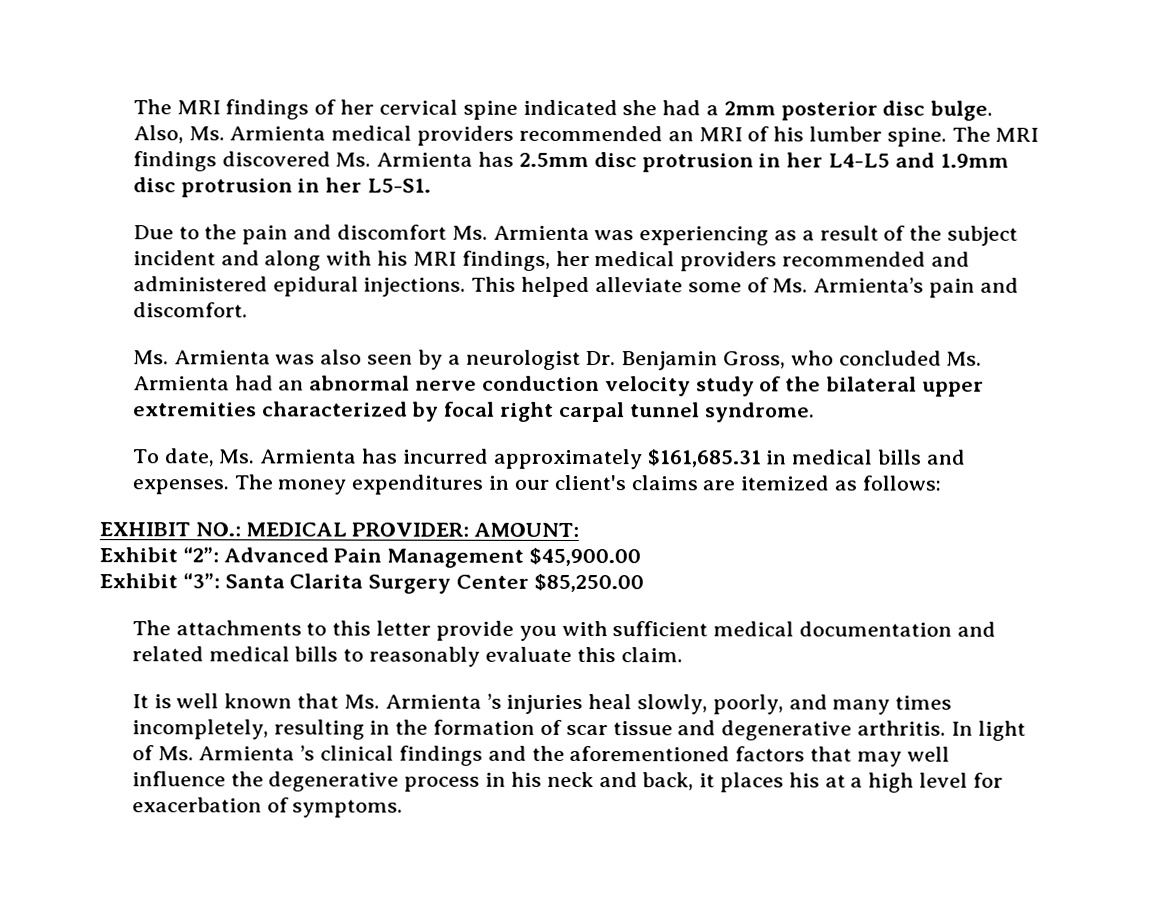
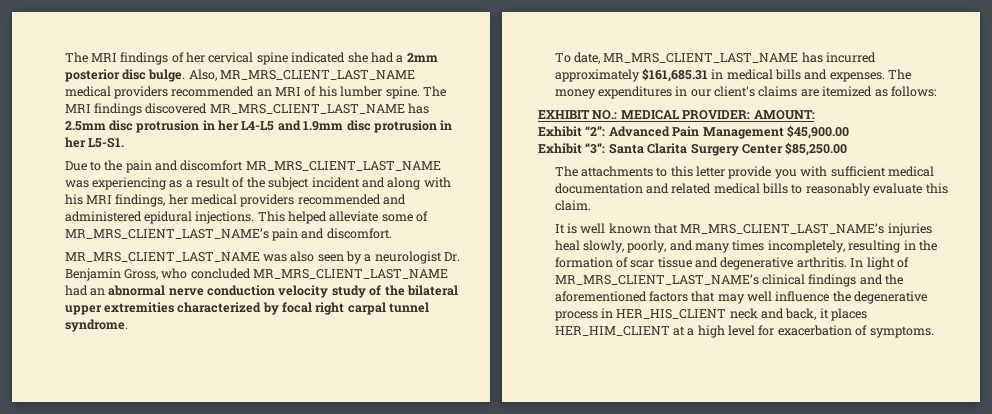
- Also, Ms. Armienta medical providers recommended an MRI of his lumber spine.
+ Also, MR_MRS_CLIENT_LAST_NAME medical providers recommended an MRI of his lumber spine.
- The MRI findings discovered Ms. Armienta has 2.5mm disc protrusion in her L4-L5 and 1.9mm disc protrusion in her L5-S1.
+ The MRI findings discovered MR_MRS_CLIENT_LAST_NAME has 2.5mm disc protrusion in her L4-L5 and 1.9mm disc protrusion in her L5-S1.
- Due to the pain and discomfort Ms. Armienta was experiencing as a result of the subject incident and along with his MRI findings, her medical providers recommended and administered epidural injections.
+ Due to the pain and discomfort MR_MRS_CLIENT_LAST_NAME was experiencing as a result of the subject incident and along with his MRI findings, her medical providers recommended and administered epidural injections.
- This helped alleviate some of Ms. Armienta’s pain and discomfort.
+ This helped alleviate some of MR_MRS_CLIENT_LAST_NAME’s pain and discomfort.
- Ms. Armienta was also seen by a neurologist Dr. Benjamin Gross, who concluded Ms. Armienta had an abnormal nerve conduction velocity study of the bilateral upper extremities characterized by focal right carpal tunnel syndrome.
+ MR_MRS_CLIENT_LAST_NAME was also seen by a neurologist Dr. Benjamin Gross, who concluded MR_MRS_CLIENT_LAST_NAME had an abnormal nerve conduction velocity study of the bilateral upper extremities characterized by focal right carpal tunnel syndrome.
- To date, Ms. Armienta has incurred approximately $161,685.31 in medical bills and expenses.
+ To date, MR_MRS_CLIENT_LAST_NAME has incurred approximately $161,685.31 in medical bills and expenses.
- It is well known that Ms. Armienta ’s injuries heal slowly, poorly, and many times incompletely, resulting in the formation of scar tissue and degenerative arthritis.
+ It is well known that MR_MRS_CLIENT_LAST_NAME’s injuries heal slowly, poorly, and many times incompletely, resulting in the formation of scar tissue and degenerative arthritis.
- In light of Ms. Armienta ’s clinical findings and the aforementioned factors that may well influence the degenerative process in his neck and back, it places his at a high level for exacerbation of symptoms.
+ In light of MR_MRS_CLIENT_LAST_NAME’s clinical findings and the aforementioned factors that may well influence the degenerative process in HER_HIS_CLIENT neck and back, it places HER_HIM_CLIENT at a high level for exacerbation of symptoms.

